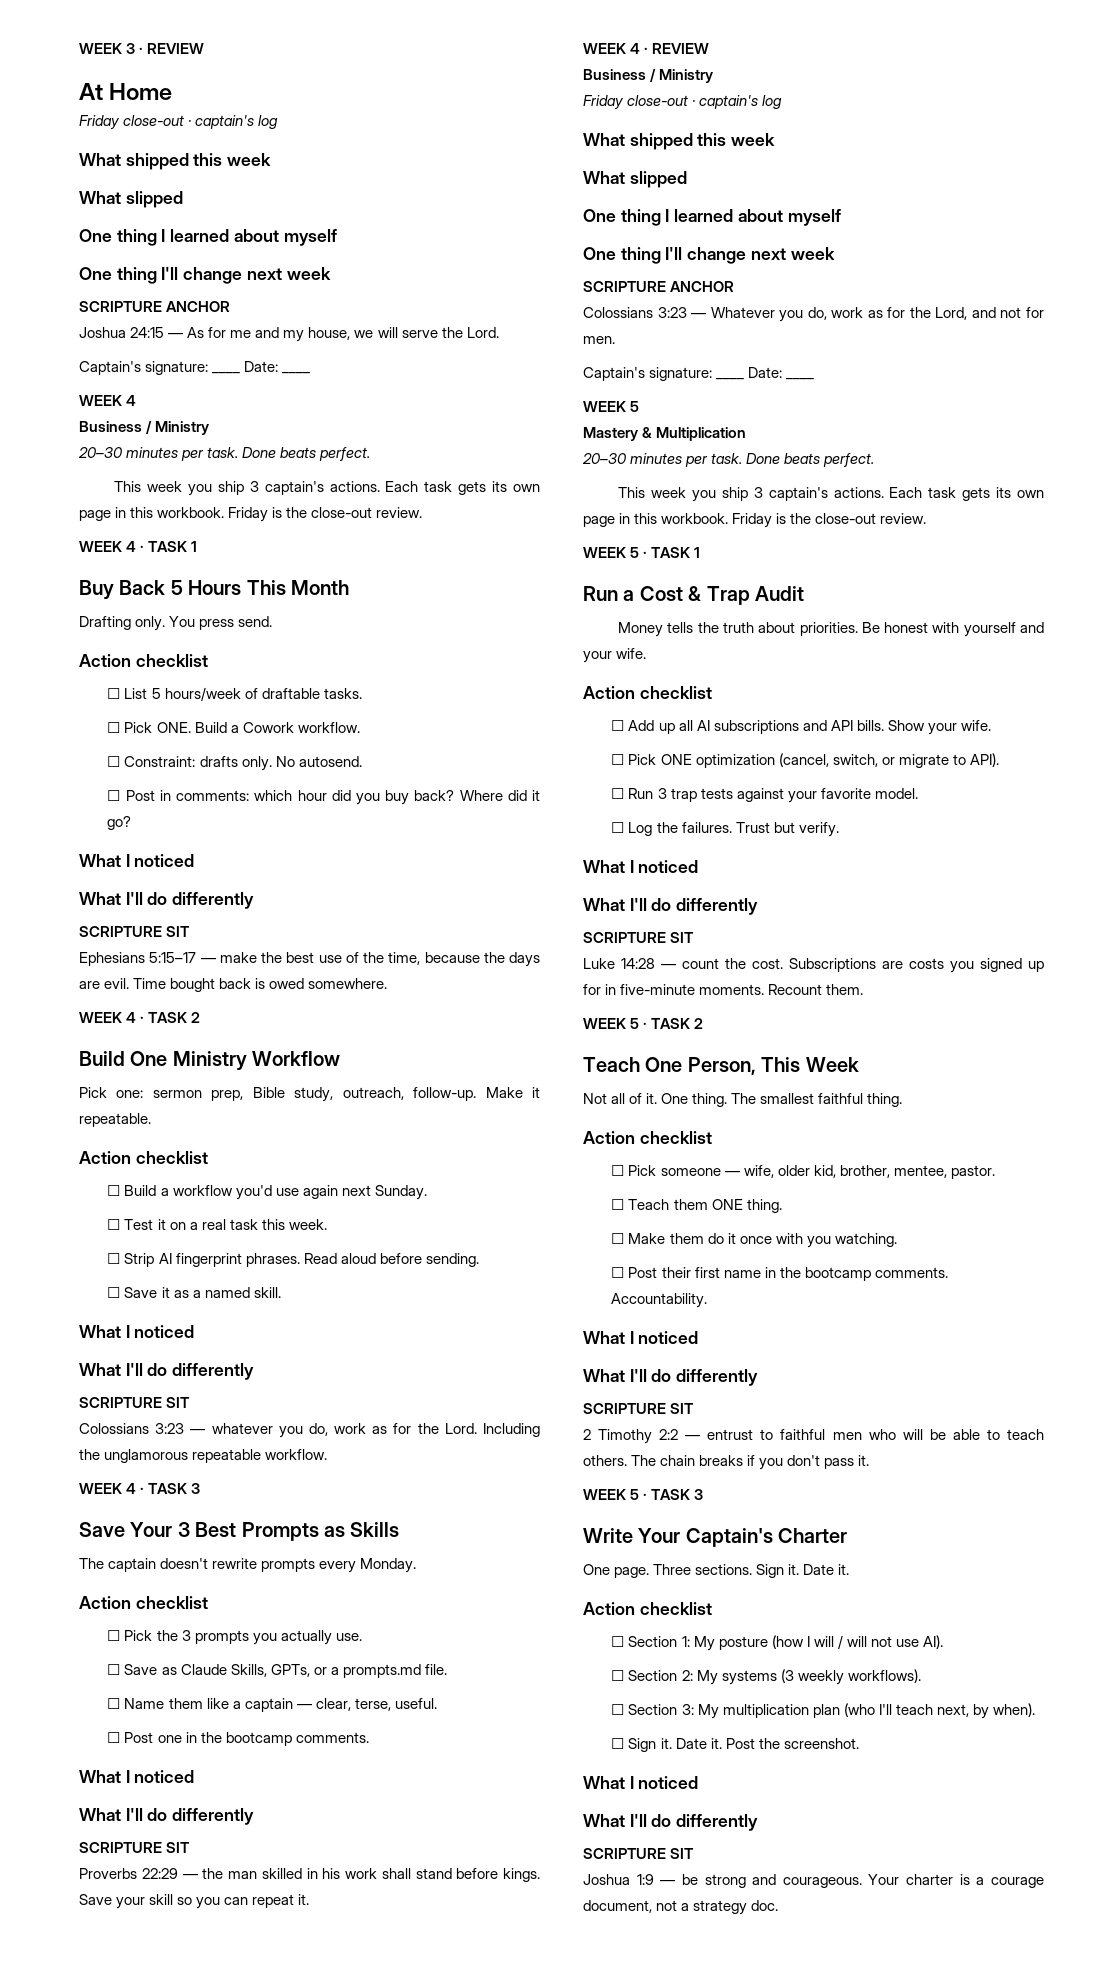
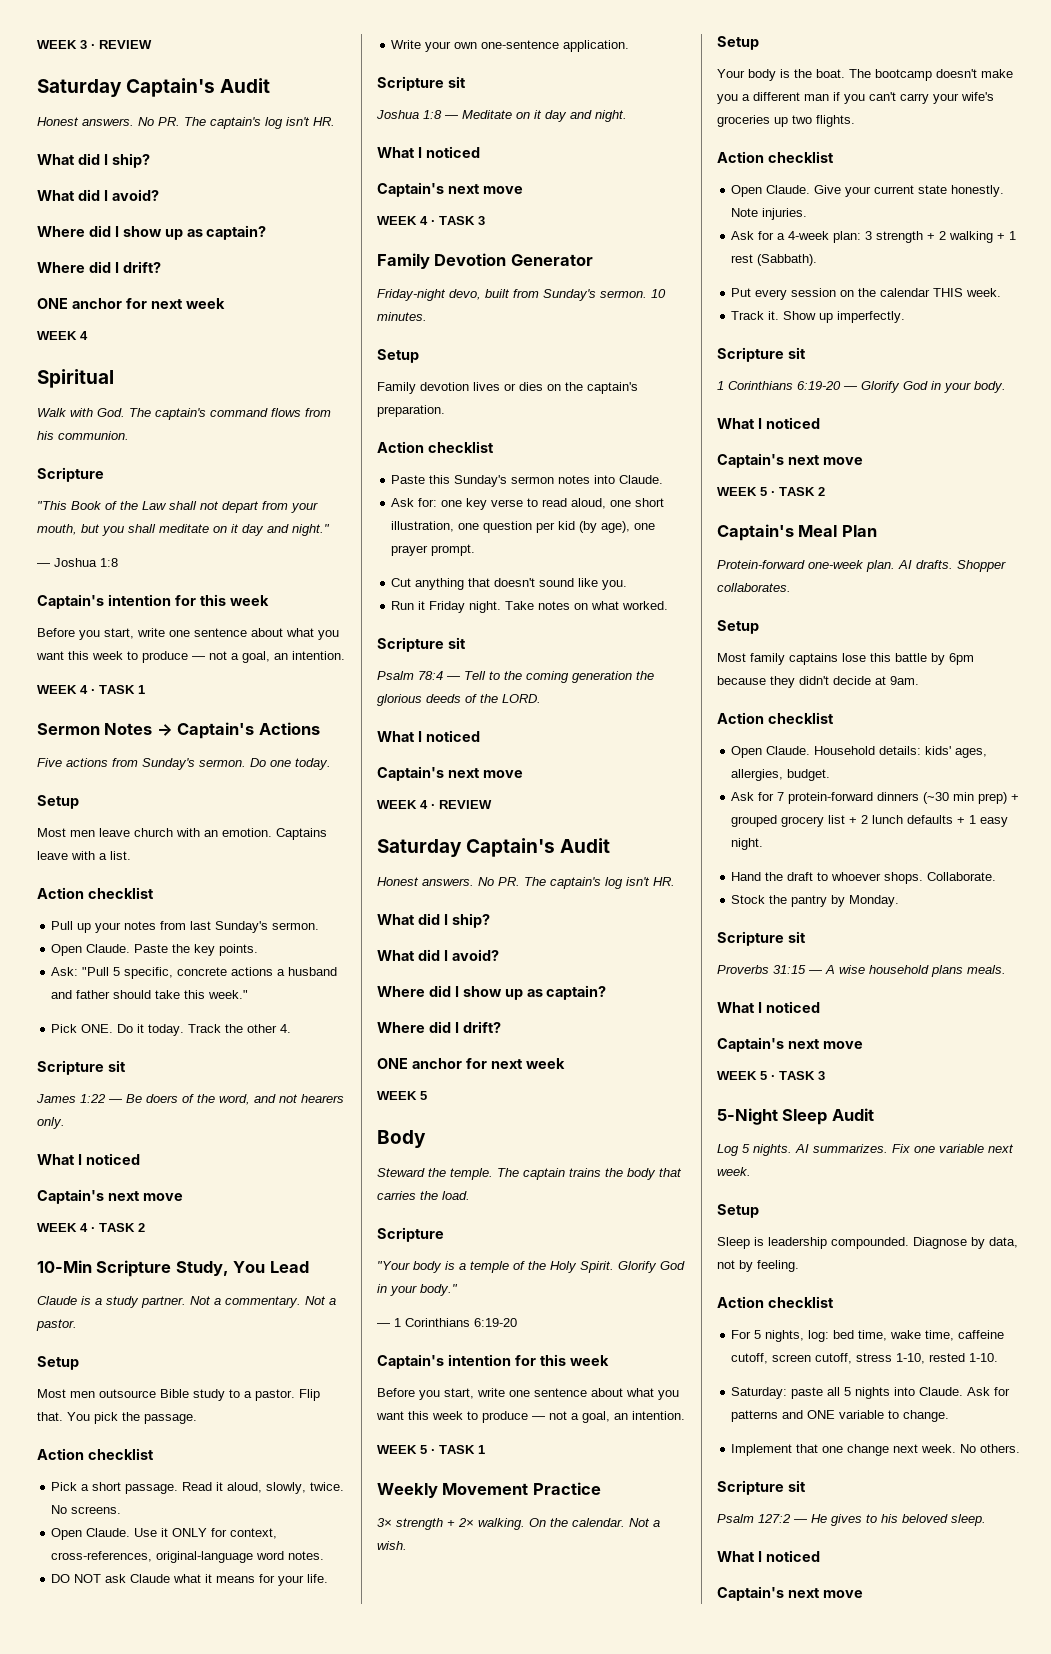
  WEEK 3 · REVIEW
- At Home
- Friday close-out · captain's log
- What shipped this week
- What slipped
- One thing I learned about myself
- One thing I'll change next week
- SCRIPTURE ANCHOR
- Joshua 24:15 — As for me and my house, we will serve the Lord.
- Captain's signature: ____ Date: ____
+ Saturday Captain's Audit
+ Honest answers. No PR. The captain's log isn't HR.
+ What did I ship?
+ What did I avoid?
+ Where did I show up as captain?
+ Where did I drift?
+ ONE anchor for next week
  WEEK 4
- Business / Ministry
- 20–30 minutes per task. Done beats perfect.
- This week you ship 3 captain's actions. Each task gets its own page in this workbook. Friday is the close-out review.
+ Spiritual
+ Walk with God. The captain's command flows from his communion.
+ Scripture
+ "This Book of the Law shall not depart from your mouth, but you shall meditate on it day and night."
+ — Joshua 1:8
+ Captain's intention for this week
+ Before you start, write one sentence about what you want this week to produce — not a goal, an intention.
- Buy Back 5 Hours This Month
- Drafting only. You press send.
+ Sermon Notes → Captain's Actions
+ Five actions from Sunday's sermon. Do one today.
+ Setup
+ Most men leave church with an emotion. Captains leave with a list.
  Action checklist
- ☐ List 5 hours/week of draftable tasks.
- ☐ Pick ONE. Build a Cowork workflow.
- ☐ Constraint: drafts only. No autosend.
- ☐ Post in comments: which hour did you buy back? Where did it go?
+ Pull up your notes from last Sunday's sermon.
+ Open Claude. Paste the key points.
+ Ask: "Pull 5 specific, concrete actions a husband and father should take this week."
+ Pick ONE. Do it today. Track the other 4.
+ Scripture sit
+ James 1:22 — Be doers of the word, and not hearers only.
  What I noticed
- What I'll do differently
- SCRIPTURE SIT
- Ephesians 5:15–17 — make the best use of the time, because the days are evil. Time bought back is owed somewhere.
+ Captain's next move
- Build One Ministry Workflow
- Pick one: sermon prep, Bible study, outreach, follow-up. Make it repeatable.
+ 10-Min Scripture Study, You Lead
+ Claude is a study partner. Not a commentary. Not a pastor.
+ Setup
+ Most men outsource Bible study to a pastor. Flip that. You pick the passage.
  Action checklist
- ☐ Build a workflow you'd use again next Sunday.
- ☐ Test it on a real task this week.
- ☐ Strip AI fingerprint phrases. Read aloud before sending.
- ☐ Save it as a named skill.
+ Pick a short passage. Read it aloud, slowly, twice. No screens.
+ Open Claude. Use it ONLY for context, cross-references, original-language word notes.
+ DO NOT ask Claude what it means for your life.
+ Write your own one-sentence application.
+ Scripture sit
+ Joshua 1:8 — Meditate on it day and night.
  What I noticed
- What I'll do differently
- SCRIPTURE SIT
- Colossians 3:23 — whatever you do, work as for the Lord. Including the unglamorous repeatable workflow.
+ Captain's next move
- Save Your 3 Best Prompts as Skills
- The captain doesn't rewrite prompts every Monday.
+ Family Devotion Generator
+ Friday-night devo, built from Sunday's sermon. 10 minutes.
+ Setup
+ Family devotion lives or dies on the captain's preparation.
  Action checklist
- ☐ Pick the 3 prompts you actually use.
- ☐ Save as Claude Skills, GPTs, or a prompts.md file.
- ☐ Name them like a captain — clear, terse, useful.
- ☐ Post one in the bootcamp comments.
+ Paste this Sunday's sermon notes into Claude.
+ Ask for: one key verse to read aloud, one short illustration, one question per kid (by age), one prayer prompt.
+ Cut anything that doesn't sound like you.
+ Run it Friday night. Take notes on what worked.
+ Scripture sit
+ Psalm 78:4 — Tell to the coming generation the glorious deeds of the LORD.
  What I noticed
- What I'll do differently
- SCRIPTURE SIT
- Proverbs 22:29 — the man skilled in his work shall stand before kings. Save your skill so you can repeat it.
+ Captain's next move
  WEEK 4 · REVIEW
- Business / Ministry
- Friday close-out · captain's log
- What shipped this week
- What slipped
- One thing I learned about myself
- One thing I'll change next week
- SCRIPTURE ANCHOR
- Colossians 3:23 — Whatever you do, work as for the Lord, and not for men.
- Captain's signature: ____ Date: ____
+ Saturday Captain's Audit
+ Honest answers. No PR. The captain's log isn't HR.
+ What did I ship?
+ What did I avoid?
+ Where did I show up as captain?
+ Where did I drift?
+ ONE anchor for next week
  WEEK 5
- Mastery & Multiplication
- 20–30 minutes per task. Done beats perfect.
- This week you ship 3 captain's actions. Each task gets its own page in this workbook. Friday is the close-out review.
+ Body
+ Steward the temple. The captain trains the body that carries the load.
+ Scripture
+ "Your body is a temple of the Holy Spirit. Glorify God in your body."
+ — 1 Corinthians 6:19-20
+ Captain's intention for this week
+ Before you start, write one sentence about what you want this week to produce — not a goal, an intention.
- Run a Cost & Trap Audit
- Money tells the truth about priorities. Be honest with yourself and your wife.
+ Weekly Movement Practice
+ 3× strength + 2× walking. On the calendar. Not a wish.
+ Setup
+ Your body is the boat. The bootcamp doesn't make you a different man if you can't carry your wife's groceries up two flights.
  Action checklist
- ☐ Add up all AI subscriptions and API bills. Show your wife.
- ☐ Pick ONE optimization (cancel, switch, or migrate to API).
- ☐ Run 3 trap tests against your favorite model.
- ☐ Log the failures. Trust but verify.
+ Open Claude. Give your current state honestly. Note injuries.
+ Ask for a 4-week plan: 3 strength + 2 walking + 1 rest (Sabbath).
+ Put every session on the calendar THIS week.
+ Track it. Show up imperfectly.
+ Scripture sit
+ 1 Corinthians 6:19-20 — Glorify God in your body.
  What I noticed
- What I'll do differently
- SCRIPTURE SIT
- Luke 14:28 — count the cost. Subscriptions are costs you signed up for in five-minute moments. Recount them.
+ Captain's next move
- Teach One Person, This Week
- Not all of it. One thing. The smallest faithful thing.
+ Captain's Meal Plan
+ Protein-forward one-week plan. AI drafts. Shopper collaborates.
+ Setup
+ Most family captains lose this battle by 6pm because they didn't decide at 9am.
  Action checklist
- ☐ Pick someone — wife, older kid, brother, mentee, pastor.
- ☐ Teach them ONE thing.
- ☐ Make them do it once with you watching.
- ☐ Post their first name in the bootcamp comments. Accountability.
+ Open Claude. Household details: kids' ages, allergies, budget.
+ Ask for 7 protein-forward dinners (~30 min prep) + grouped grocery list + 2 lunch defaults + 1 easy night.
+ Hand the draft to whoever shops. Collaborate.
+ Stock the pantry by Monday.
+ Scripture sit
+ Proverbs 31:15 — A wise household plans meals.
  What I noticed
- What I'll do differently
- SCRIPTURE SIT
- 2 Timothy 2:2 — entrust to faithful men who will be able to teach others. The chain breaks if you don't pass it.
+ Captain's next move
- Write Your Captain's Charter
- One page. Three sections. Sign it. Date it.
+ 5-Night Sleep Audit
+ Log 5 nights. AI summarizes. Fix one variable next week.
+ Setup
+ Sleep is leadership compounded. Diagnose by data, not by feeling.
  Action checklist
- ☐ Section 1: My posture (how I will / will not use AI).
- ☐ Section 2: My systems (3 weekly workflows).
- ☐ Section 3: My multiplication plan (who I'll teach next, by when).
- ☐ Sign it. Date it. Post the screenshot.
+ For 5 nights, log: bed time, wake time, caffeine cutoff, screen cutoff, stress 1-10, rested 1-10.
+ Saturday: paste all 5 nights into Claude. Ask for patterns and ONE variable to change.
+ Implement that one change next week. No others.
+ Scripture sit
+ Psalm 127:2 — He gives to his beloved sleep.
  What I noticed
- What I'll do differently
- SCRIPTURE SIT
- Joshua 1:9 — be strong and courageous. Your charter is a courage document, not a strategy doc.
+ Captain's next move

